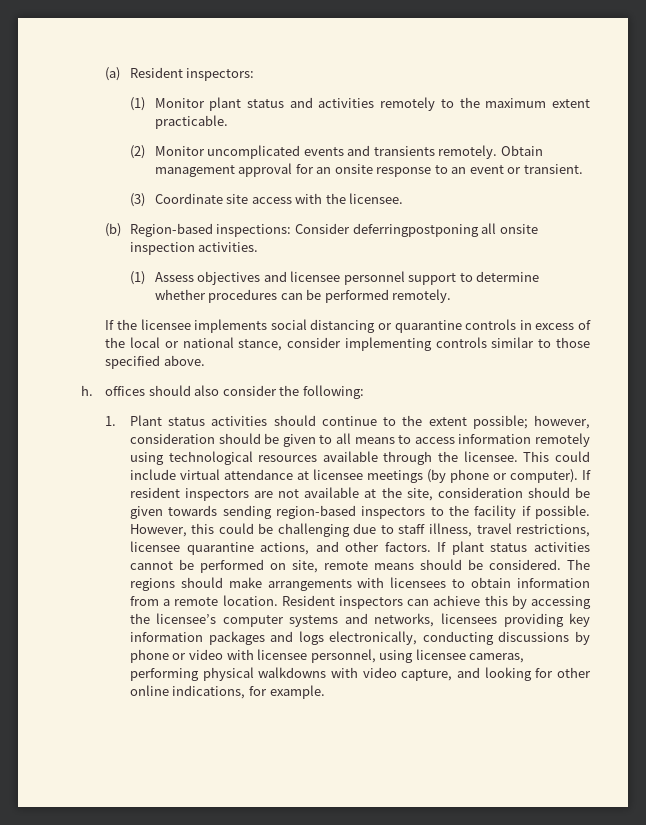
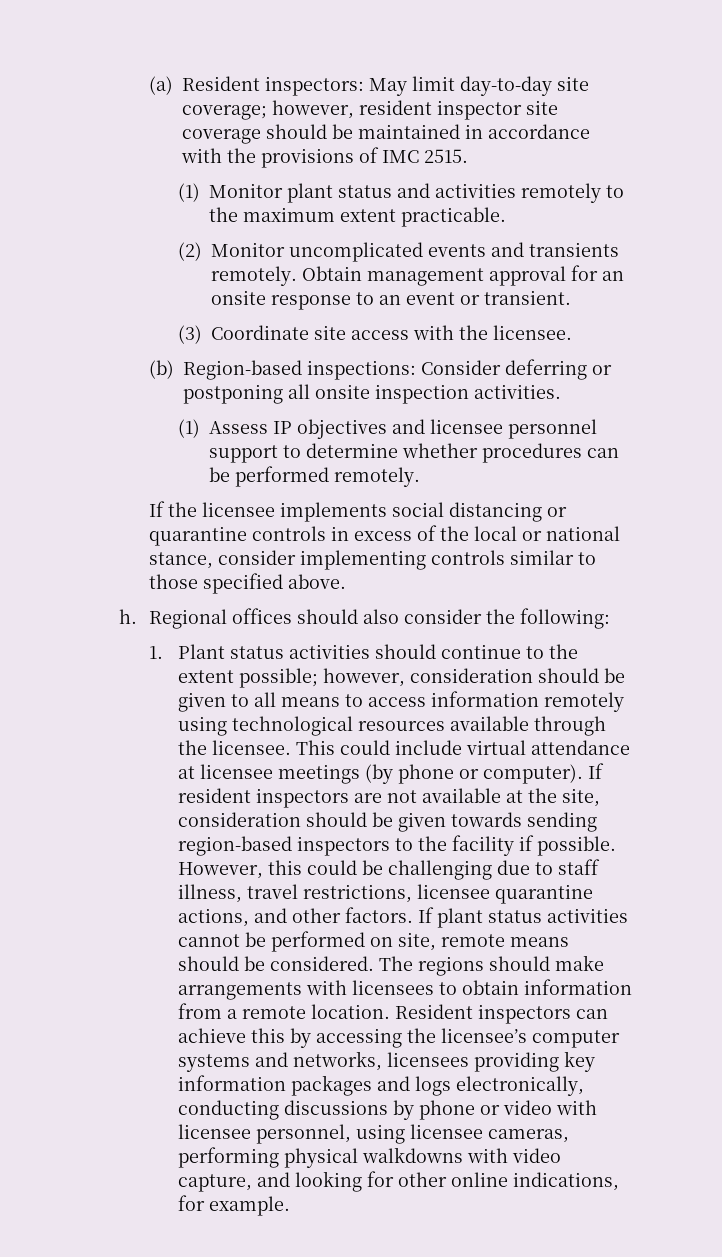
- (a) Resident inspectors:
+ (a) Resident inspectors: May limit day-to-day site coverage; however, resident inspector site coverage should be maintained in accordance with the provisions of IMC 2515.
- (b) Region-based inspections: Consider deferringpostponing all onsite inspection activities.
+ (b) Region-based inspections: Consider deferring or postponing all onsite inspection activities.
- (1) Assess objectives and licensee personnel support to determine whether procedures can be performed remotely.
+ (1) Assess IP objectives and licensee personnel support to determine whether procedures can be performed remotely.
- h. offices should also consider the following:
+ h. Regional offices should also consider the following:

